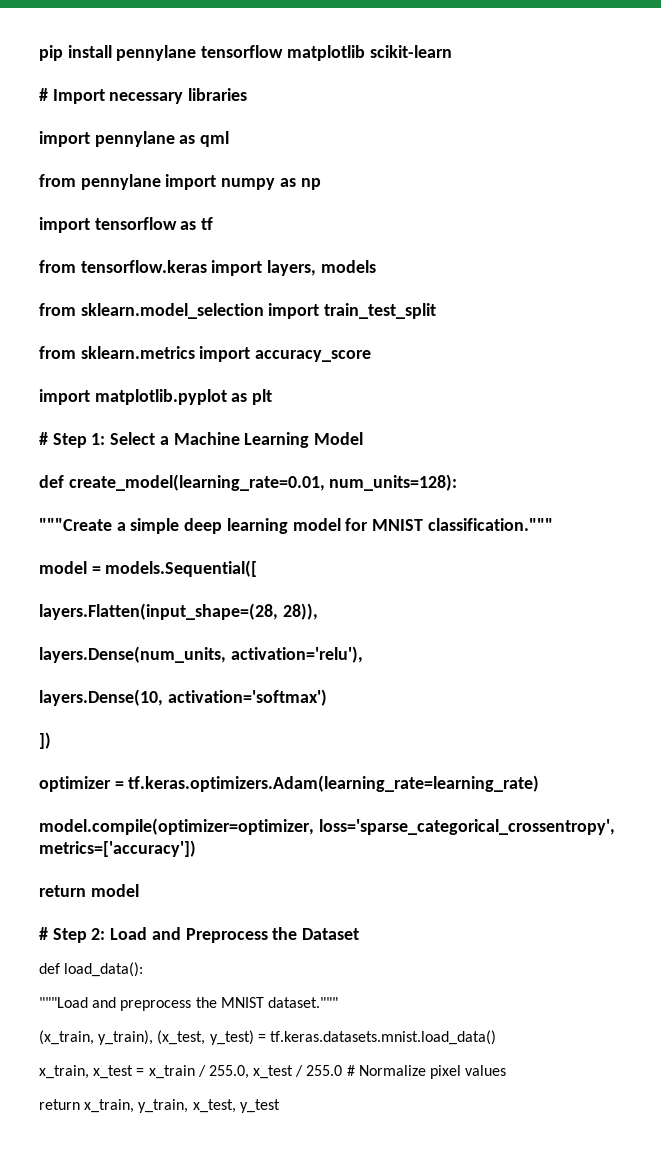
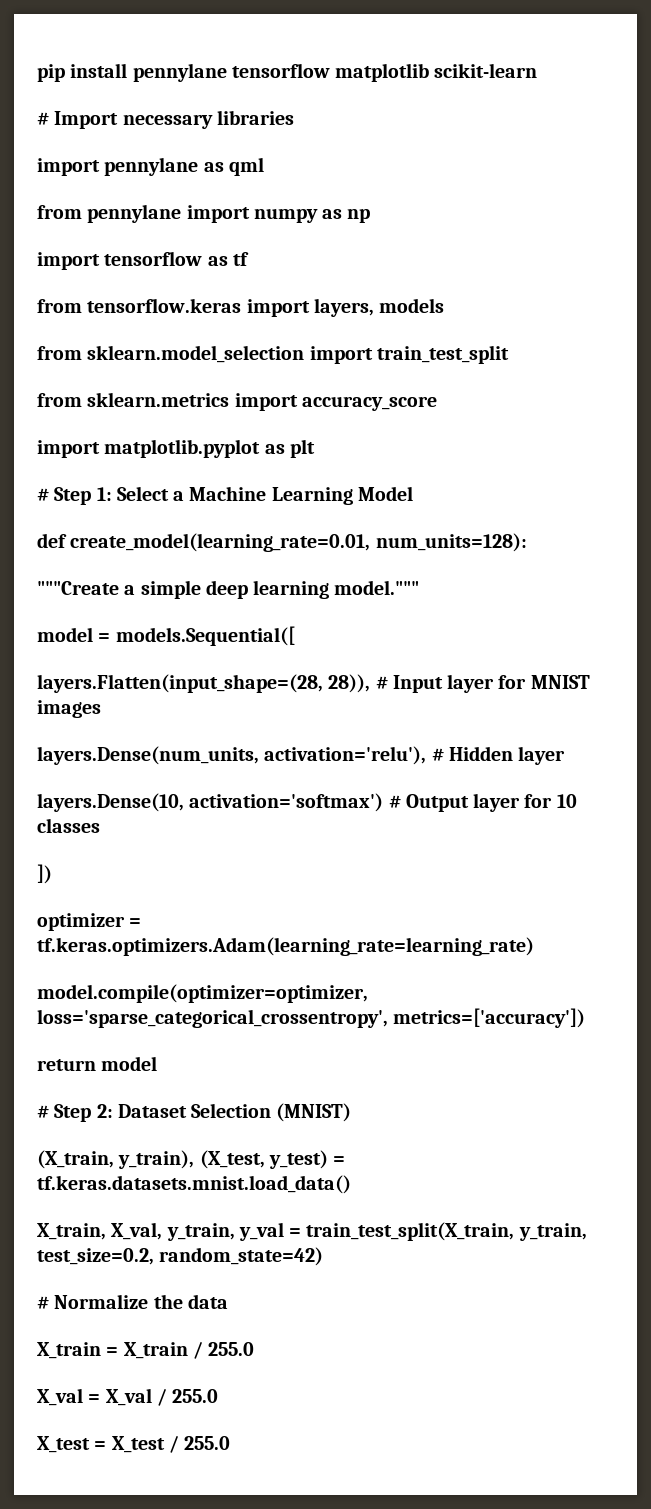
- """Create a simple deep learning model for MNIST classification."""
+ """Create a simple deep learning model."""
- layers.Flatten(input_shape=(28, 28)),
+ layers.Flatten(input_shape=(28, 28)), # Input layer for MNIST images
- layers.Dense(num_units, activation='relu'),
+ layers.Dense(num_units, activation='relu'), # Hidden layer
- layers.Dense(10, activation='softmax')
+ layers.Dense(10, activation='softmax') # Output layer for 10 classes
- # Step 2: Load and Preprocess the Dataset
- def load_data():
- """Load and preprocess the MNIST dataset."""
- (x_train, y_train), (x_test, y_test) = tf.keras.datasets.mnist.load_data()
- x_train, x_test = x_train / 255.0, x_test / 255.0 # Normalize pixel values
- return x_train, y_train, x_test, y_test
+ # Step 2: Dataset Selection (MNIST)
+ (X_train, y_train), (X_test, y_test) = tf.keras.datasets.mnist.load_data()
+ X_train, X_val, y_train, y_val = train_test_split(X_train, y_train, test_size=0.2, random_state=42)
+ # Normalize the data
+ X_train = X_train / 255.0
+ X_val = X_val / 255.0
+ X_test = X_test / 255.0

